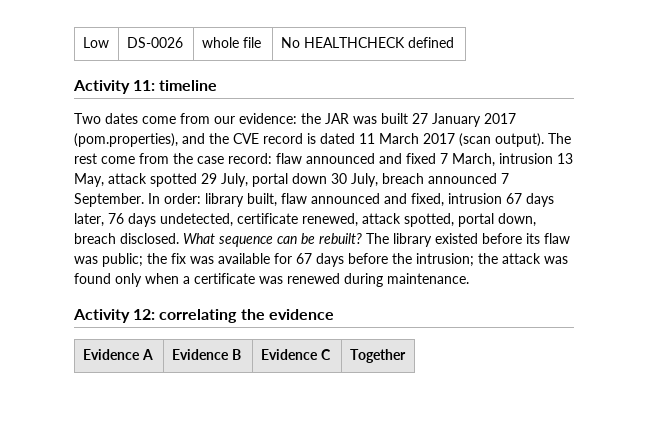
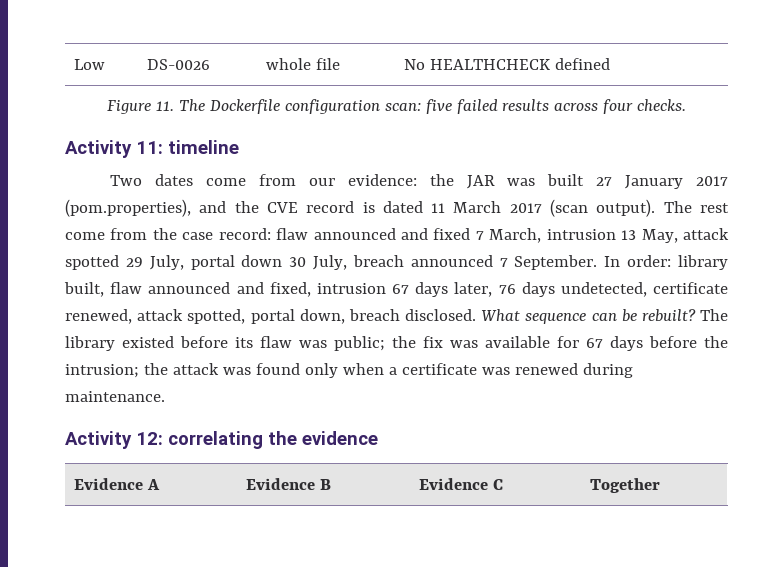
+ Figure 11. The Dockerfile configuration scan: five failed results across four checks.

